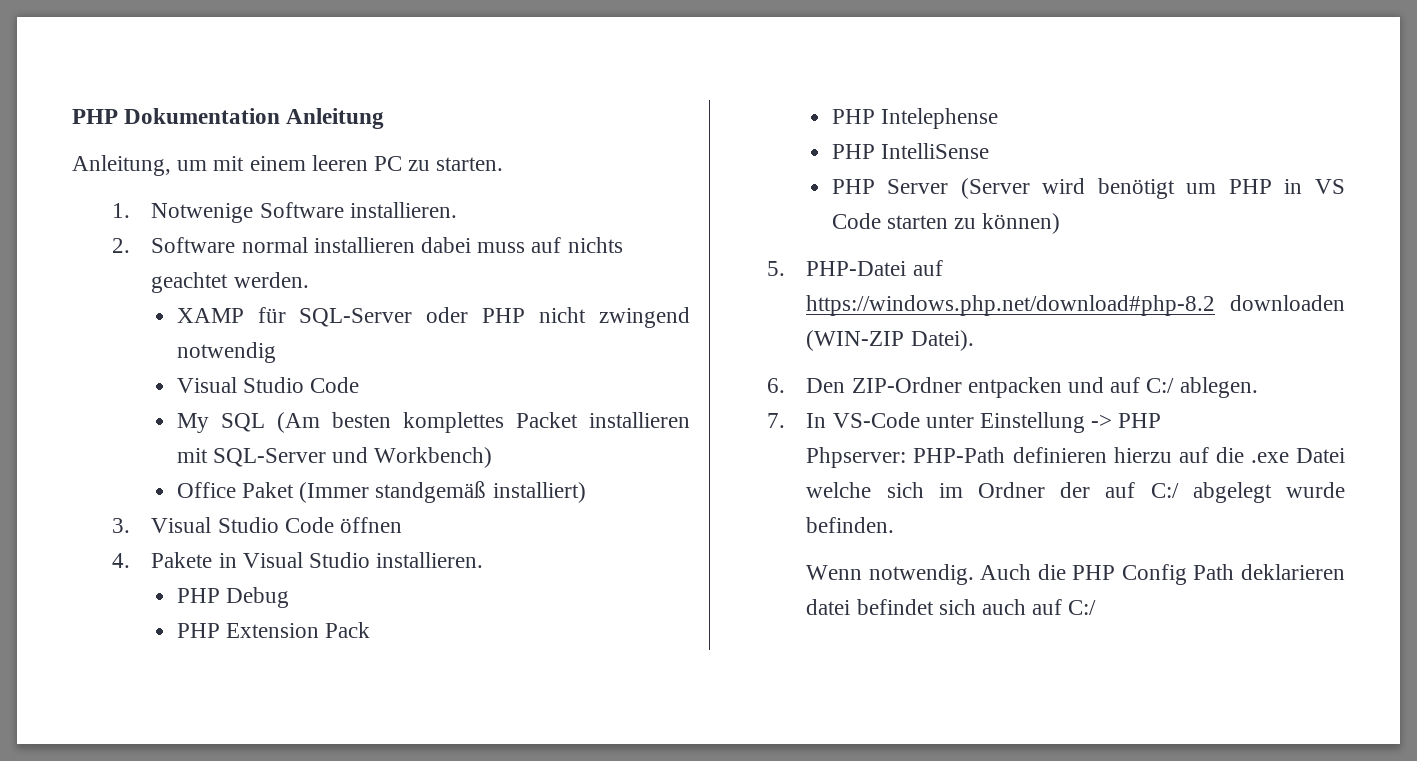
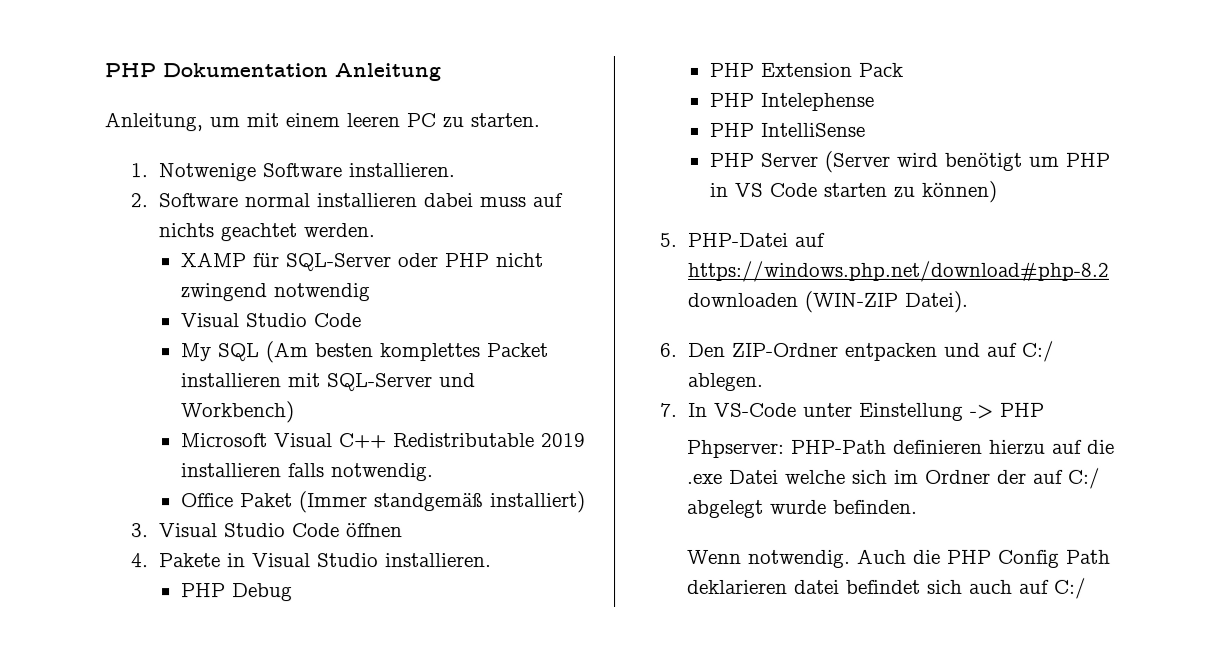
+ Microsoft Visual C++ Redistributable 2019 installieren falls notwendig.

